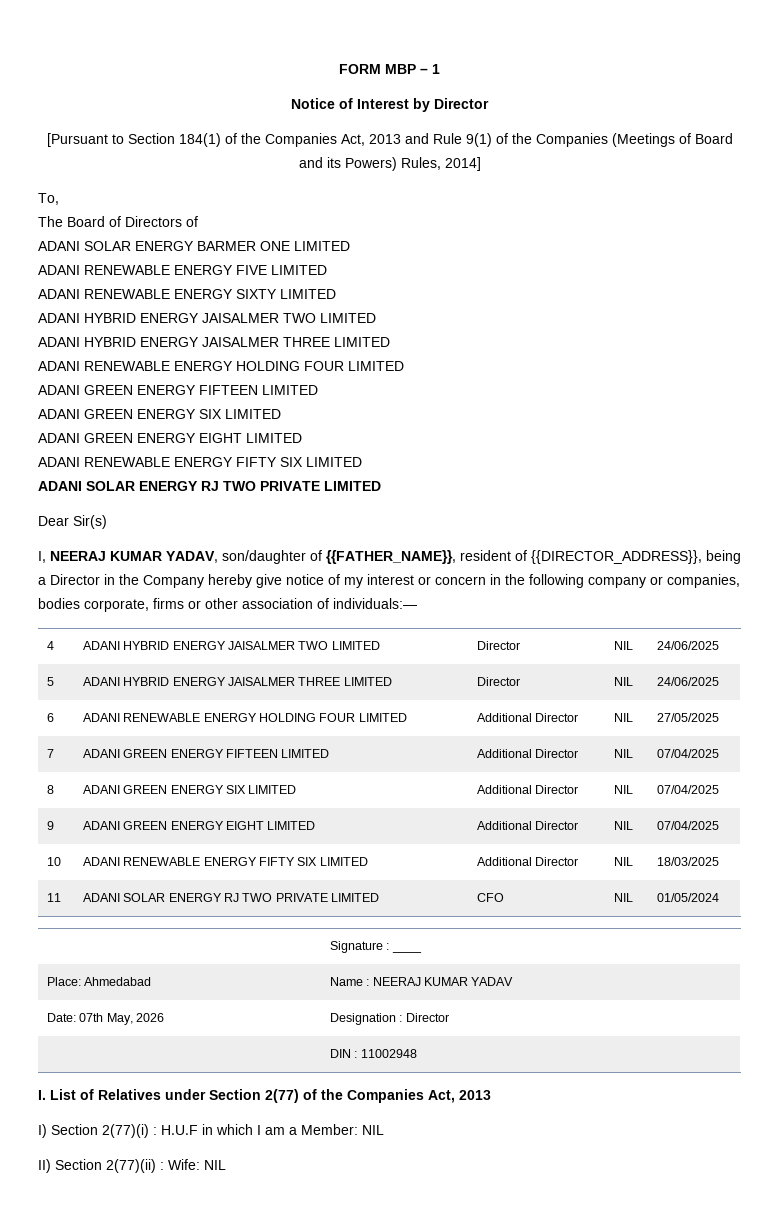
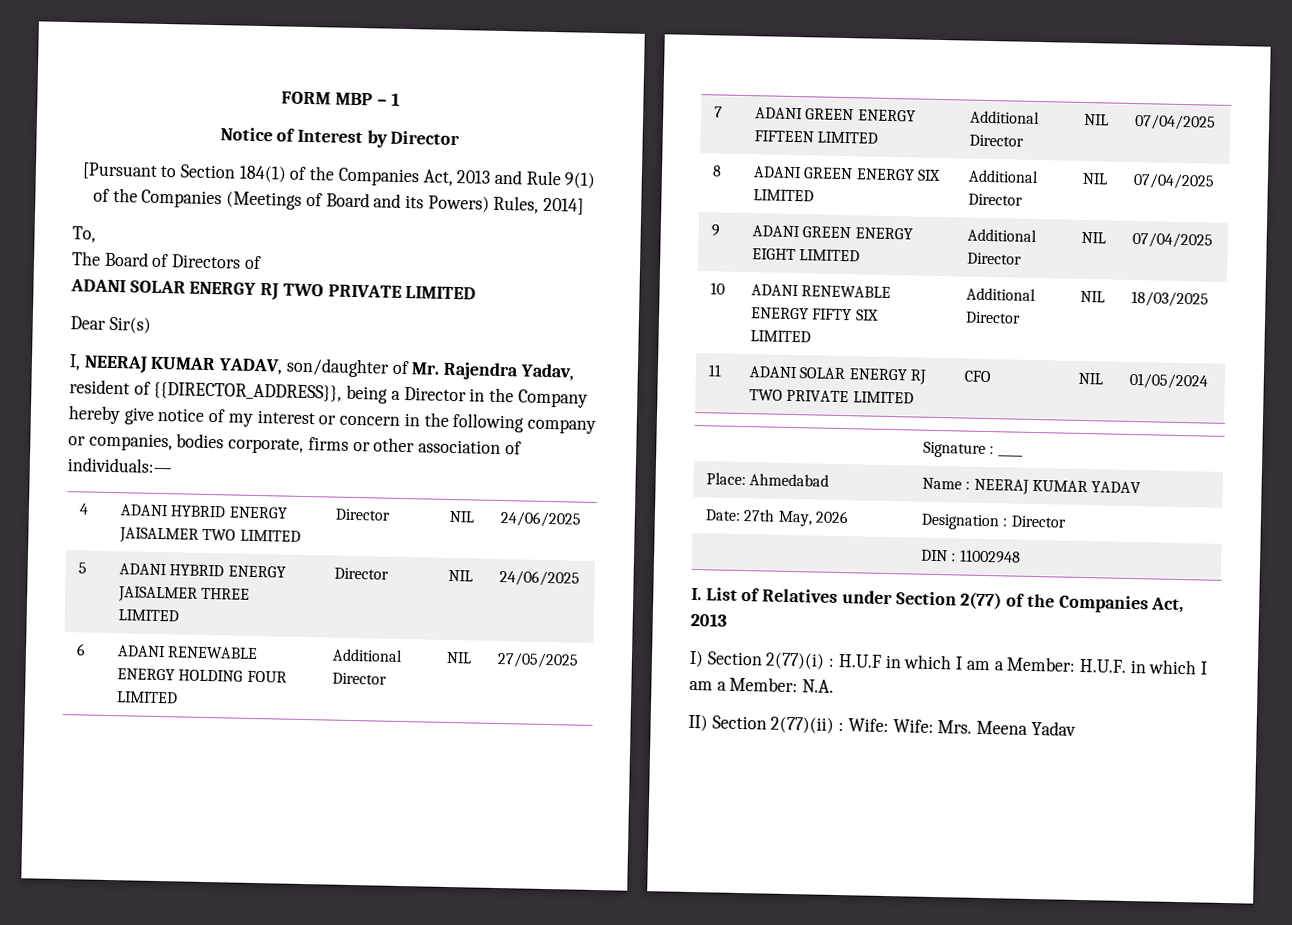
- ADANI SOLAR ENERGY BARMER ONE LIMITED
- ADANI RENEWABLE ENERGY FIVE LIMITED
- ADANI RENEWABLE ENERGY SIXTY LIMITED
- ADANI HYBRID ENERGY JAISALMER TWO LIMITED
- ADANI HYBRID ENERGY JAISALMER THREE LIMITED
- ADANI RENEWABLE ENERGY HOLDING FOUR LIMITED
- ADANI GREEN ENERGY FIFTEEN LIMITED
- ADANI GREEN ENERGY SIX LIMITED
- ADANI GREEN ENERGY EIGHT LIMITED
- ADANI RENEWABLE ENERGY FIFTY SIX LIMITED
- I, NEERAJ KUMAR YADAV, son/daughter of {{FATHER_NAME}}, resident of {{DIRECTOR_ADDRESS}}, being a Director in the Company hereby give notice of my interest or concern in the following company or companies, bodies corporate, firms or other association of individuals:—
+ I, NEERAJ KUMAR YADAV, son/daughter of Mr. Rajendra Yadav, resident of {{DIRECTOR_ADDRESS}}, being a Director in the Company hereby give notice of my interest or concern in the following company or companies, bodies corporate, firms or other association of individuals:—
- Date: 07th May, 2026 | Designation : Director
+ Date: 27th May, 2026 | Designation : Director
- I) Section 2(77)(i) : H.U.F in which I am a Member: NIL
+ I) Section 2(77)(i) : H.U.F in which I am a Member: H.U.F. in which I am a Member: N.A.
- II) Section 2(77)(ii) : Wife: NIL
+ II) Section 2(77)(ii) : Wife: Wife: Mrs. Meena Yadav

